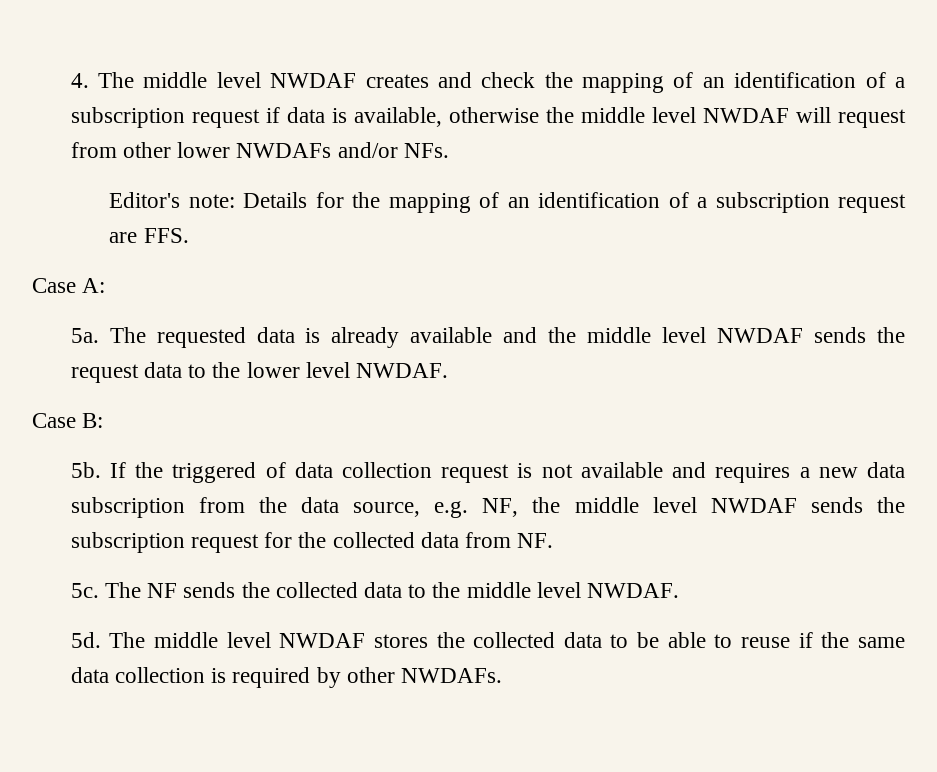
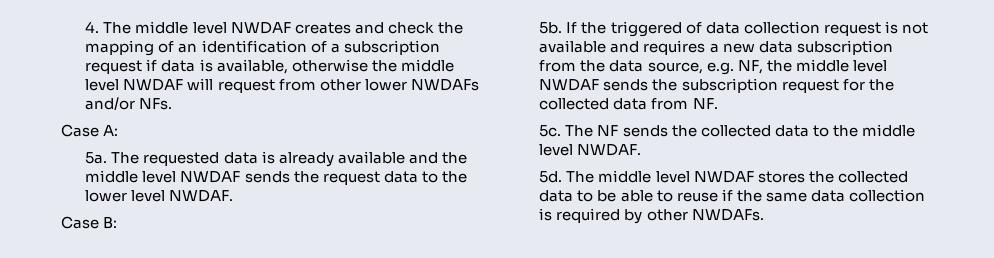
- Editor's note: Details for the mapping of an identification of a subscription request are FFS.

